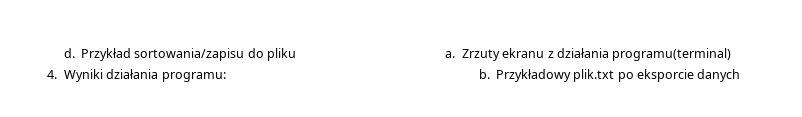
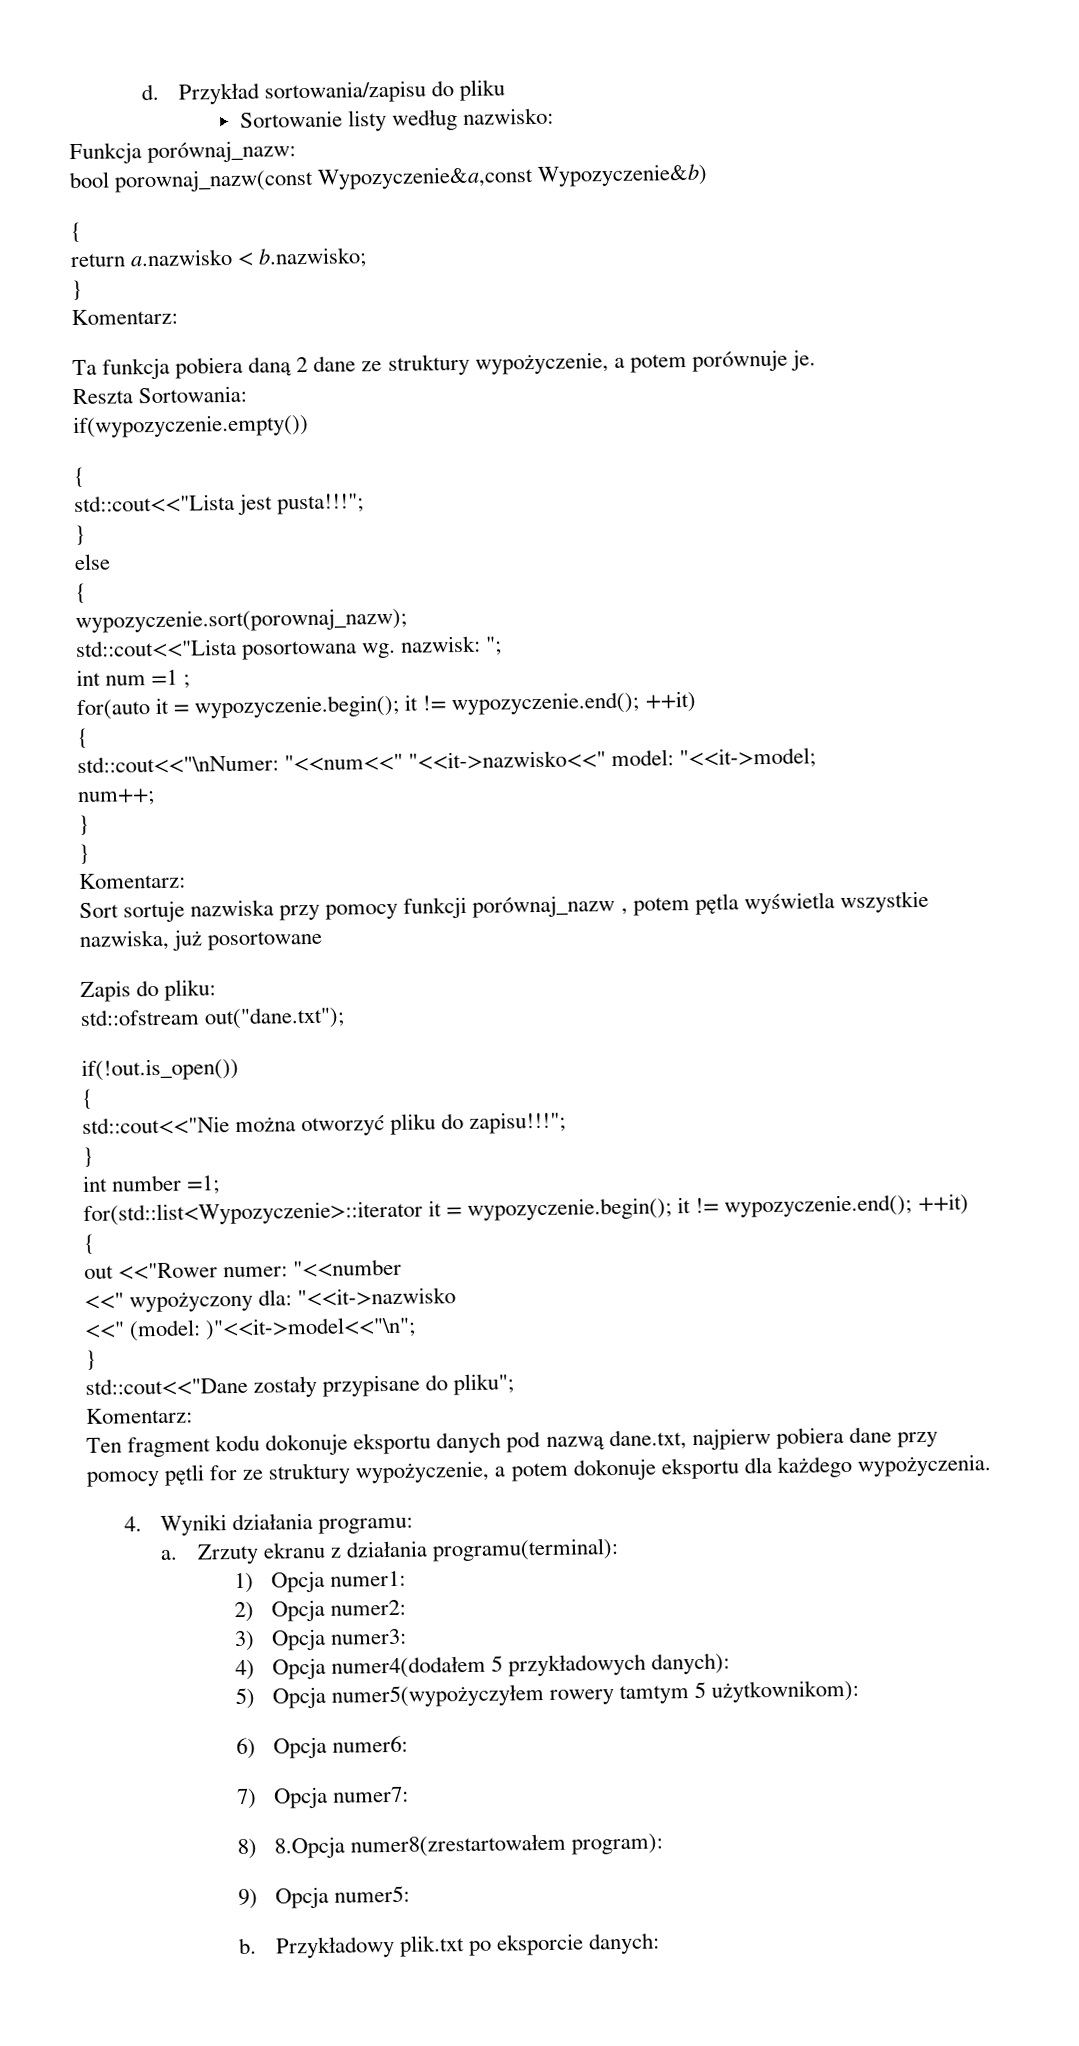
+ Sortowanie listy według nazwisko:
+ Funkcja porównaj_nazw:
+ bool porownaj_nazw(const Wypozyczenie&a,const Wypozyczenie&b)
+ {
+ return a.nazwisko < b.nazwisko;
+ }
+ Komentarz:
+ Ta funkcja pobiera daną 2 dane ze struktury wypożyczenie, a potem porównuje je.
+ Reszta Sortowania:
+ if(wypozyczenie.empty())
+ {
+ std::cout<<"Lista jest pusta!!!";
+ }
+ else
+ {
+ wypozyczenie.sort(porownaj_nazw);
+ std::cout<<"Lista posortowana wg. nazwisk: ";
+ int num =1 ;
+ for(auto it = wypozyczenie.begin(); it != wypozyczenie.end(); ++it)
+ {
+ std::cout<<"\nNumer: "<<num<<" "<<it->nazwisko<<" model: "<<it->model;
+ num++;
+ }
+ }
+ Komentarz:
+ Sort sortuje nazwiska przy pomocy funkcji porównaj_nazw , potem pętla wyświetla wszystkie nazwiska, już posortowane
+ Zapis do pliku:
+ std::ofstream out("dane.txt");
+ if(!out.is_open())
+ {
+ std::cout<<"Nie można otworzyć pliku do zapisu!!!";
+ }
+ int number =1;
+ for(std::list<Wypozyczenie>::iterator it = wypozyczenie.begin(); it != wypozyczenie.end(); ++it)
+ {
+ out <<"Rower numer: "<<number
+ <<" wypożyczony dla: "<<it->nazwisko
+ <<" (model: )"<<it->model<<"\n";
+ }
+ std::cout<<"Dane zostały przypisane do pliku";
+ Komentarz:
+ Ten fragment kodu dokonuje eksportu danych pod nazwą dane.txt, najpierw pobiera dane przy pomocy pętli for ze struktury wypożyczenie, a potem dokonuje eksportu dla każdego wypożyczenia.
- Zrzuty ekranu z działania programu(terminal)
+ Zrzuty ekranu z działania programu(terminal):
+ 1) Opcja numer1:
+ 2) Opcja numer2:
+ 3) Opcja numer3:
+ 4) Opcja numer4(dodałem 5 przykładowych danych):
+ 5) Opcja numer5(wypożyczyłem rowery tamtym 5 użytkownikom):
+ 6) Opcja numer6:
+ 7) Opcja numer7:
+ 8) 8.Opcja numer8(zrestartowałem program):
+ 9) Opcja numer5:
- Przykładowy plik.txt po eksporcie danych
+ Przykładowy plik.txt po eksporcie danych:

